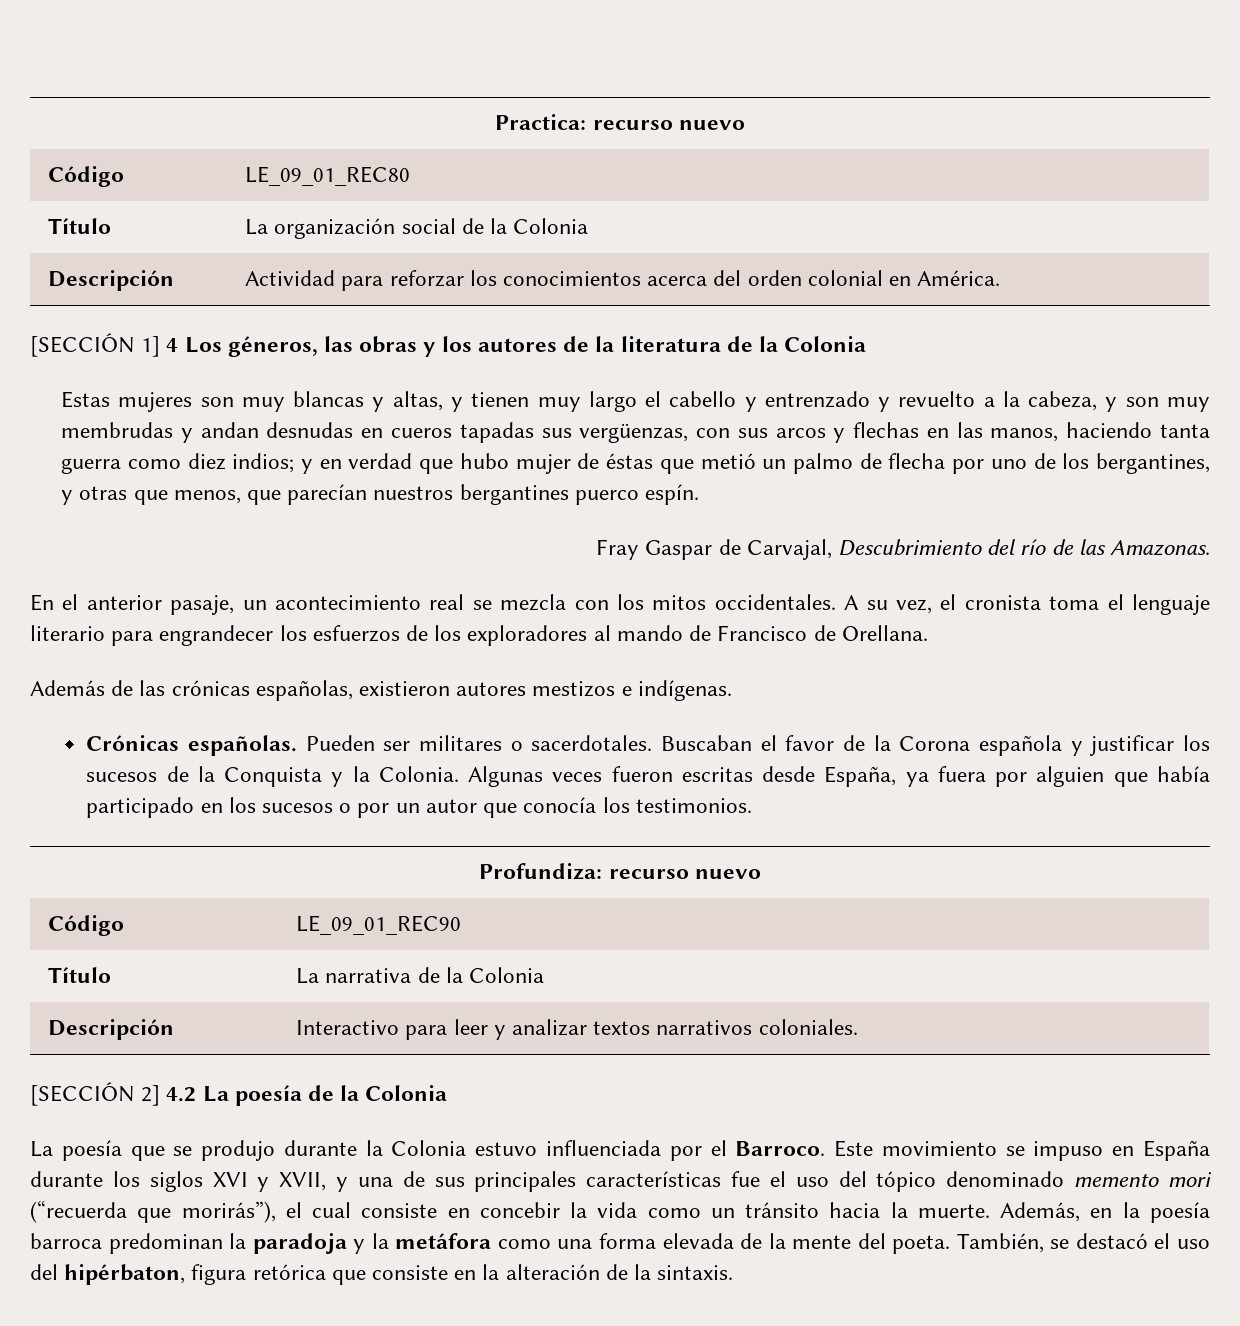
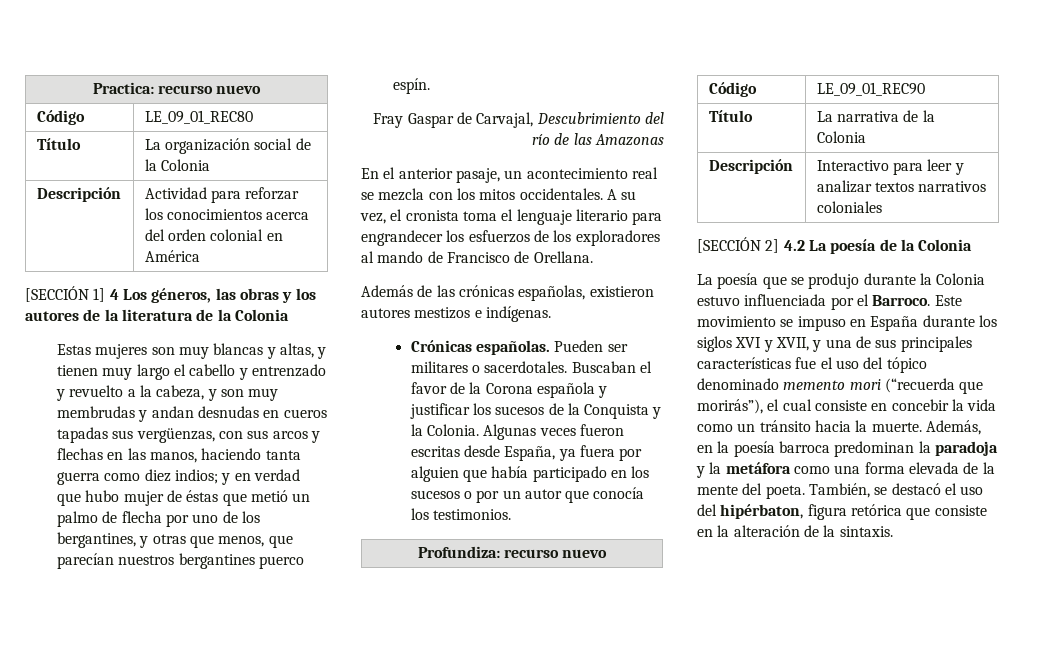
- Descripción | Actividad para reforzar los conocimientos acerca del orden colonial en América.
+ Descripción | Actividad para reforzar los conocimientos acerca del orden colonial en América
- Fray Gaspar de Carvajal, Descubrimiento del río de las Amazonas.
+ Fray Gaspar de Carvajal, Descubrimiento del río de las Amazonas
- Descripción | Interactivo para leer y analizar textos narrativos coloniales.
+ Descripción | Interactivo para leer y analizar textos narrativos coloniales

